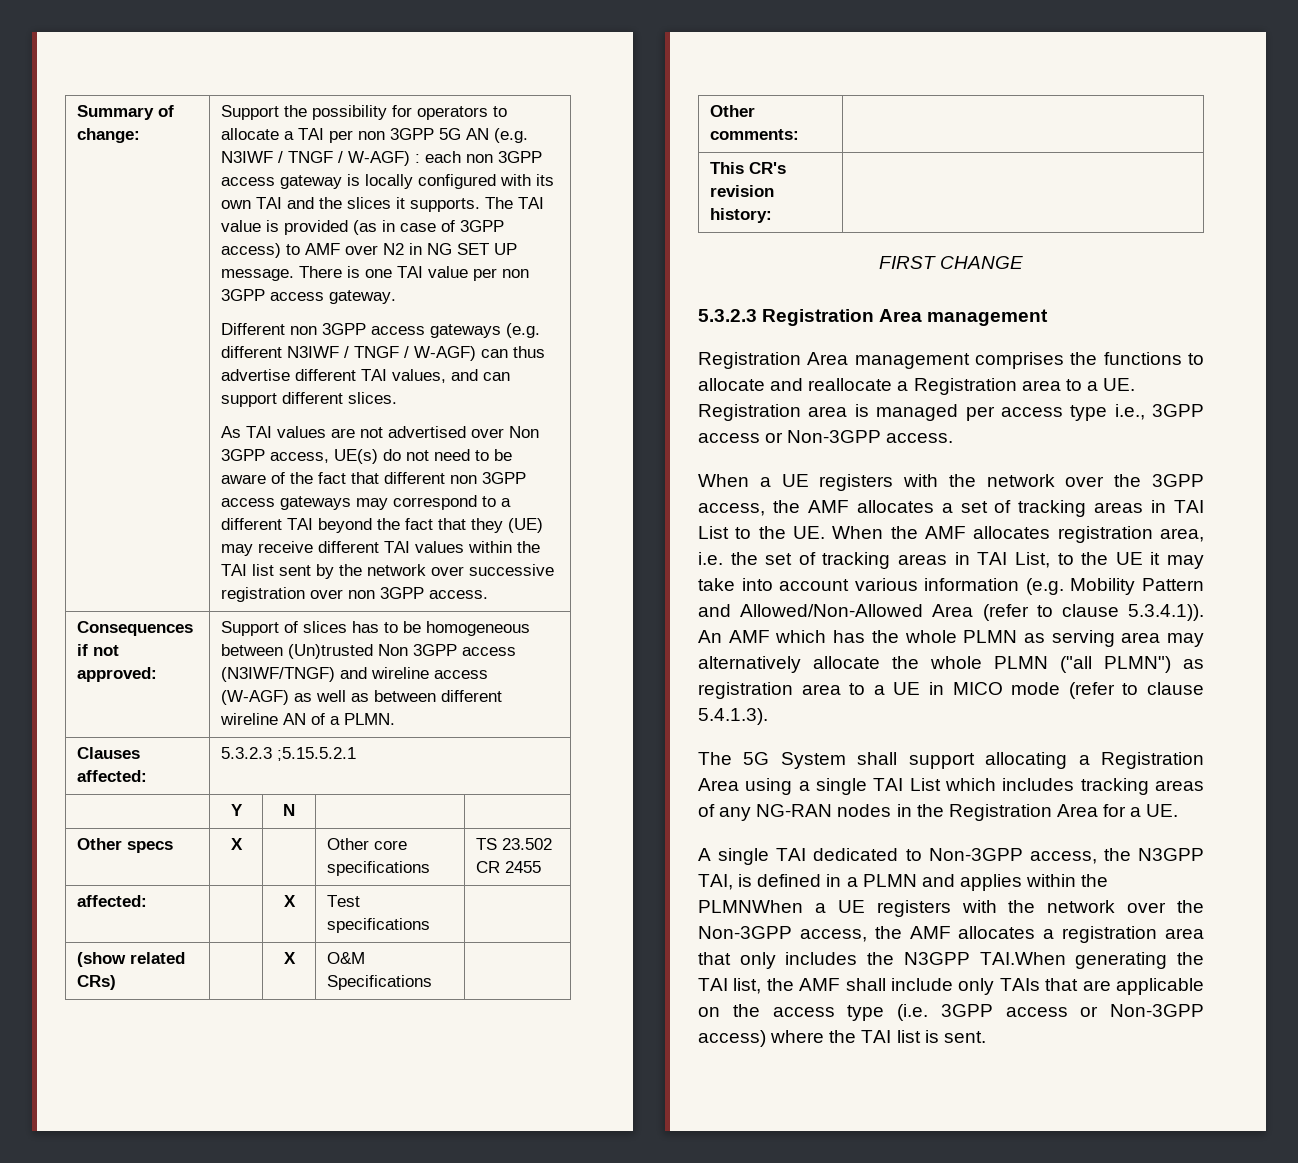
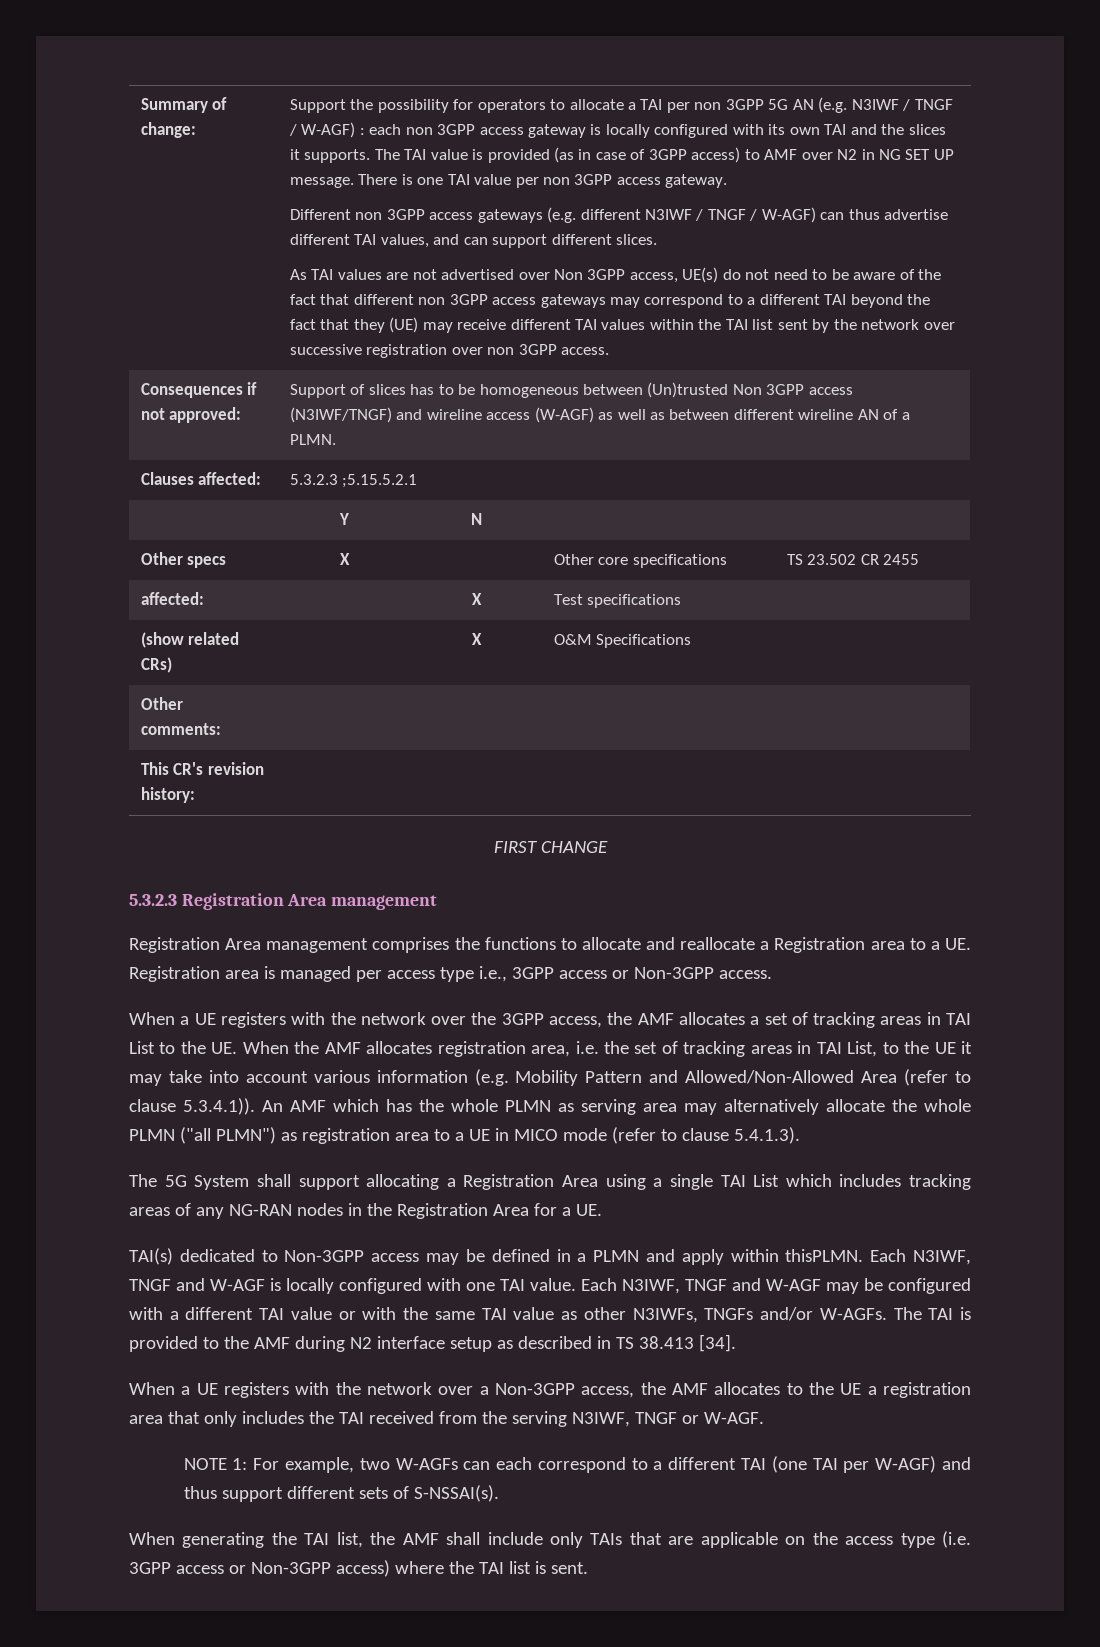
- A single TAI dedicated to Non-3GPP access, the N3GPP TAI, is defined in a PLMN and applies within the PLMNWhen a UE registers with the network over the Non-3GPP access, the AMF allocates a registration area that only includes the N3GPP TAI.When generating the TAI list, the AMF shall include only TAIs that are applicable on the access type (i.e. 3GPP access or Non-3GPP access) where the TAI list is sent.
+ TAI(s) dedicated to Non-3GPP access may be defined in a PLMN and apply within thisPLMN. Each N3IWF, TNGF and W-AGF is locally configured with one TAI value. Each N3IWF, TNGF and W-AGF may be configured with a different TAI value or with the same TAI value as other N3IWFs, TNGFs and/or W-AGFs. The TAI is provided to the AMF during N2 interface setup as described in TS 38.413 [34].
+ When a UE registers with the network over a Non-3GPP access, the AMF allocates to the UE a registration area that only includes the TAI received from the serving N3IWF, TNGF or W-AGF.
+ NOTE 1: For example, two W-AGFs can each correspond to a different TAI (one TAI per W-AGF) and thus support different sets of S-NSSAI(s).
+ When generating the TAI list, the AMF shall include only TAIs that are applicable on the access type (i.e. 3GPP access or Non-3GPP access) where the TAI list is sent.

